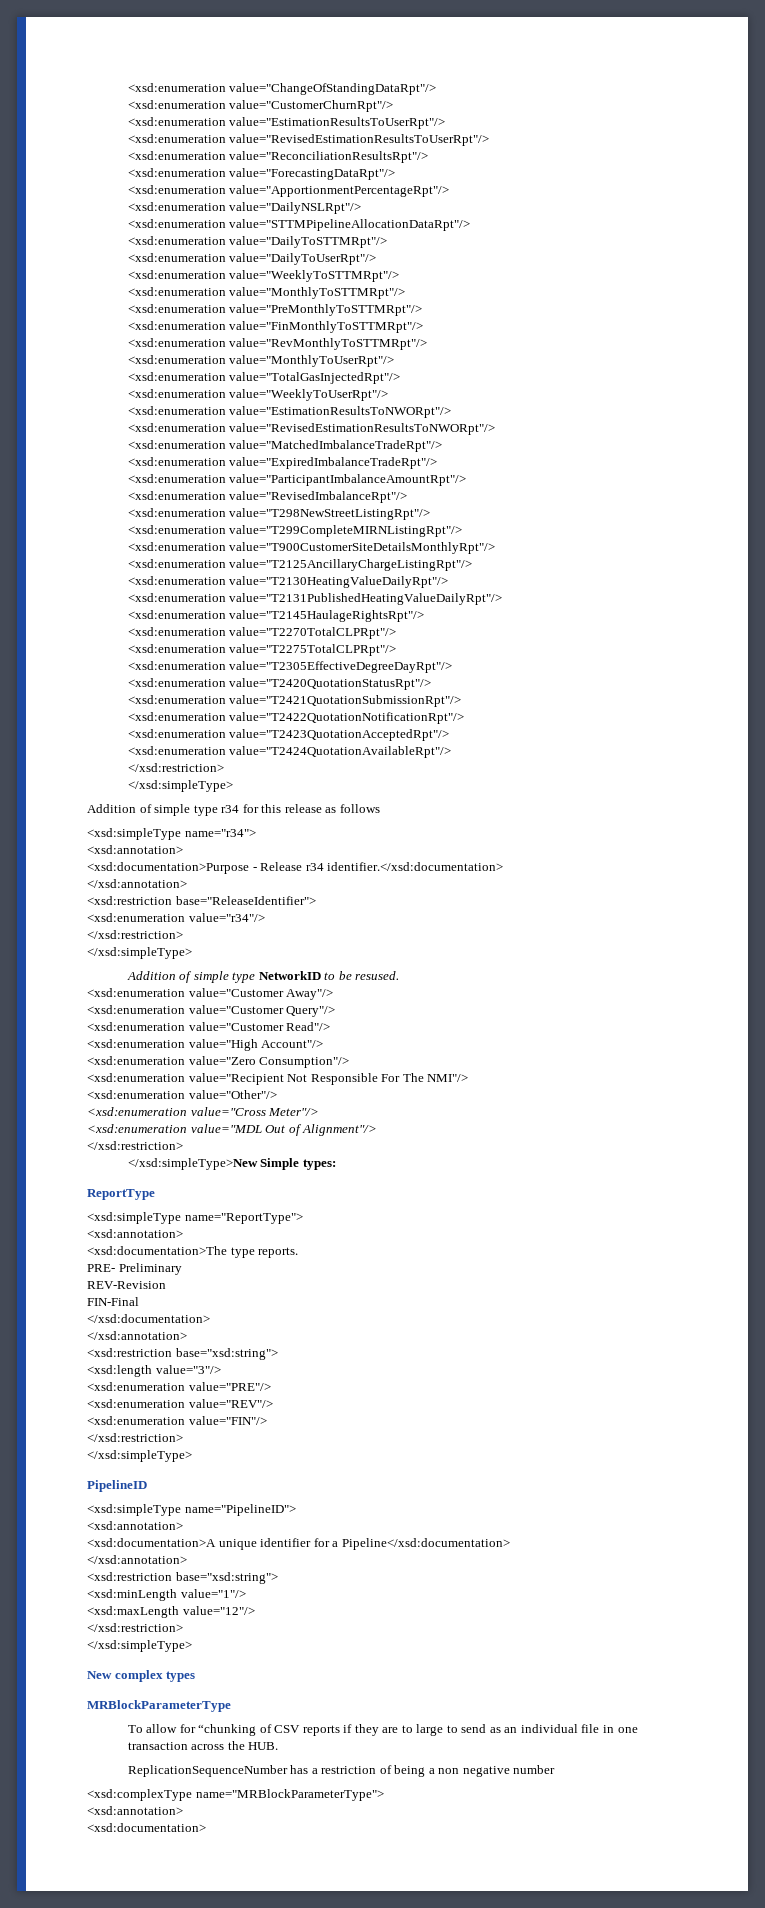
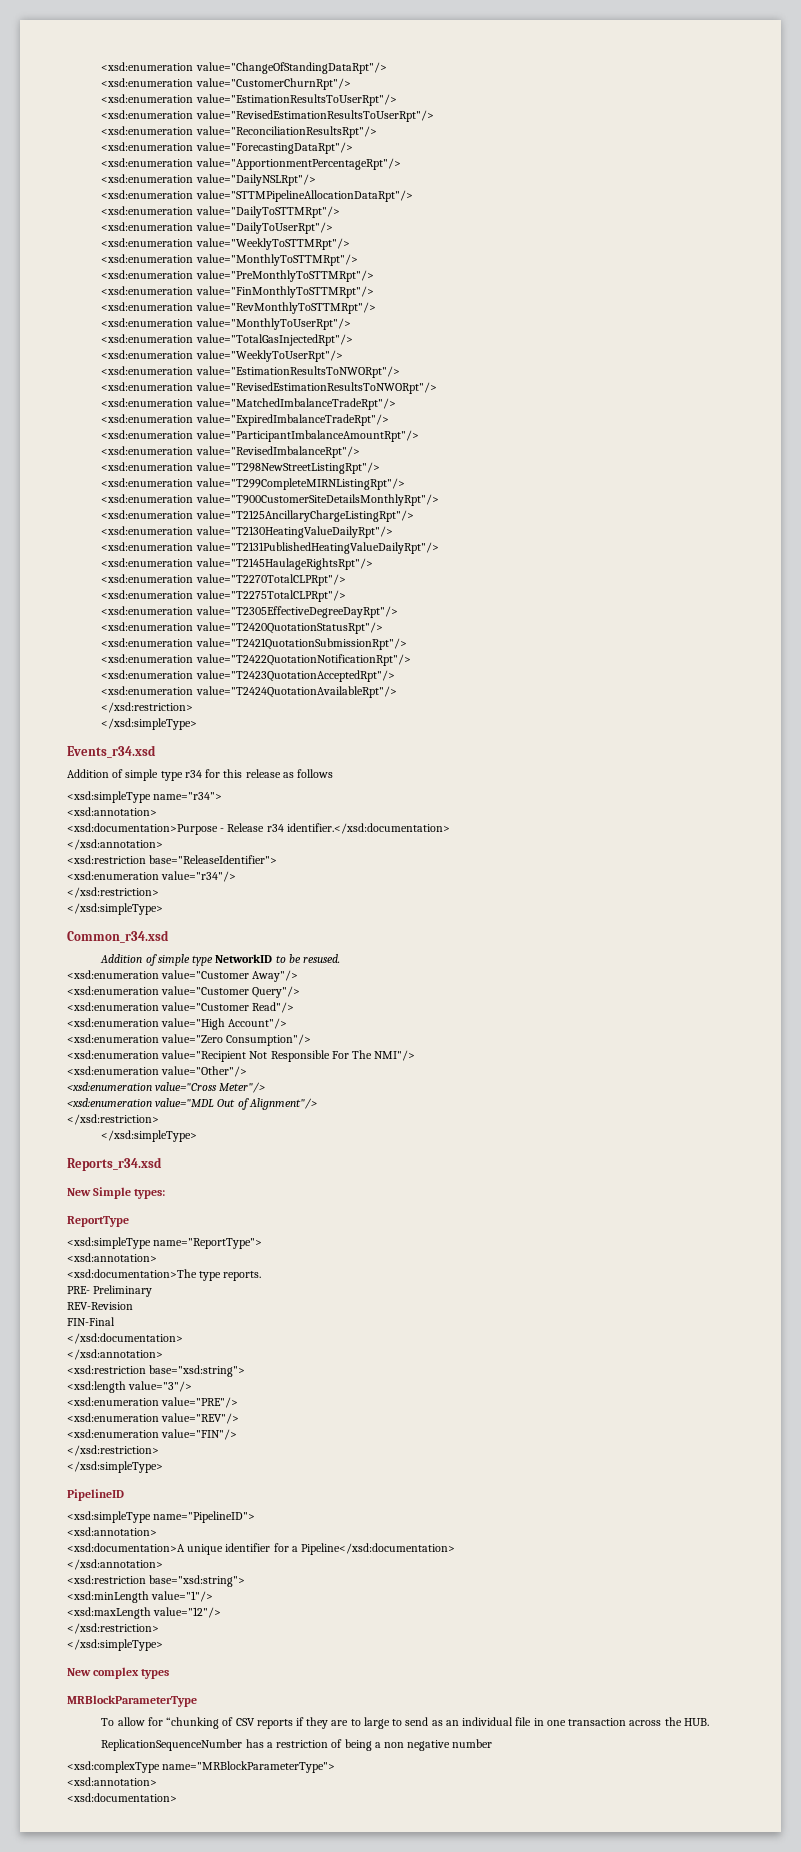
+ Events_r34.xsd
+ Common_r34.xsd
  <xsd:enumeration value="MDL Out of Alignment"/>
  </xsd:restriction>
- </xsd:simpleType>New Simple types:
+ </xsd:simpleType>
+ Reports_r34.xsd
+ New Simple types:

